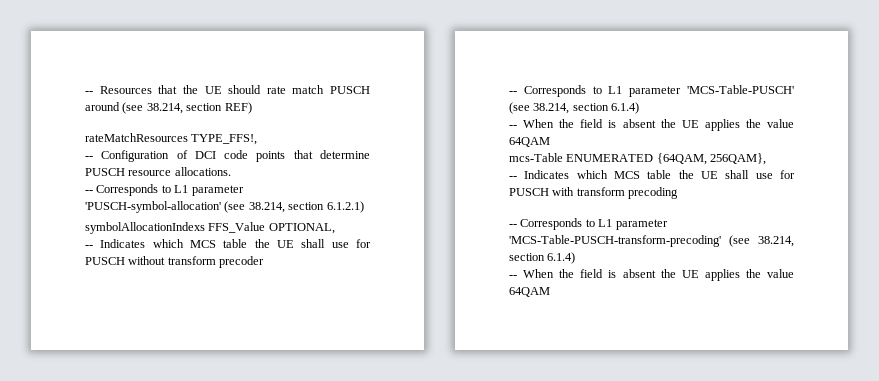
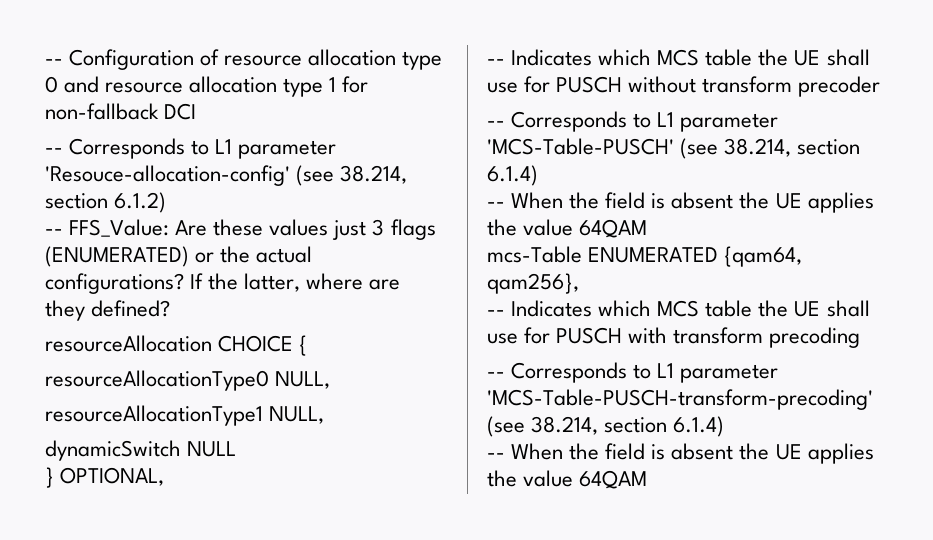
- -- Resources that the UE should rate match PUSCH around (see 38.214, section REF)
- rateMatchResources TYPE_FFS!,
- -- Configuration of DCI code points that determine PUSCH resource allocations.
- -- Corresponds to L1 parameter 'PUSCH-symbol-allocation' (see 38.214, section 6.1.2.1)
- symbolAllocationIndexs FFS_Value OPTIONAL,
+ -- Configuration of resource allocation type 0 and resource allocation type 1 for non-fallback DCI
+ -- Corresponds to L1 parameter 'Resouce-allocation-config' (see 38.214, section 6.1.2)
+ -- FFS_Value: Are these values just 3 flags (ENUMERATED) or the actual configurations? If the latter, where are they defined?
+ resourceAllocation CHOICE {
+ resourceAllocationType0 NULL,
+ resourceAllocationType1 NULL,
+ dynamicSwitch NULL
+ } OPTIONAL,
- mcs-Table ENUMERATED {64QAM, 256QAM},
+ mcs-Table ENUMERATED {qam64, qam256},

